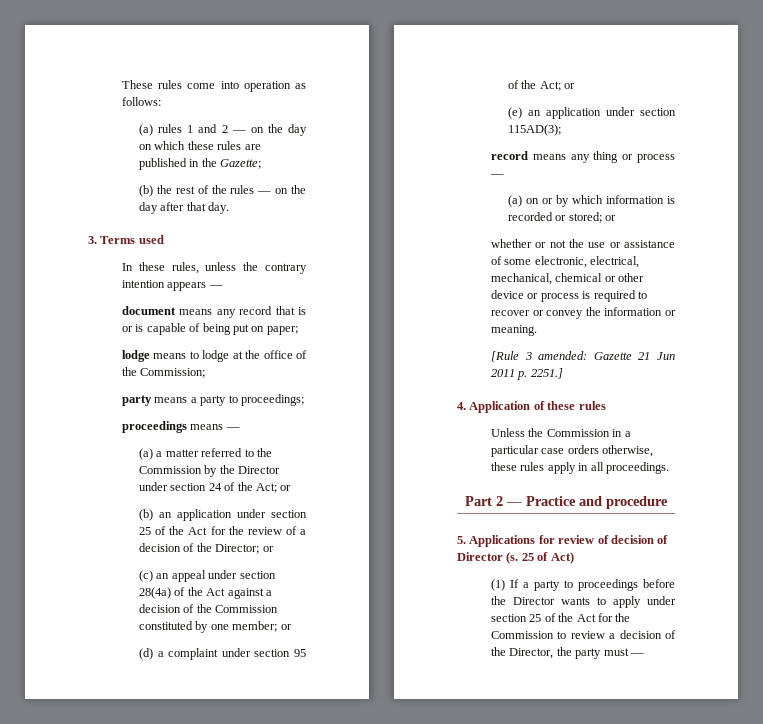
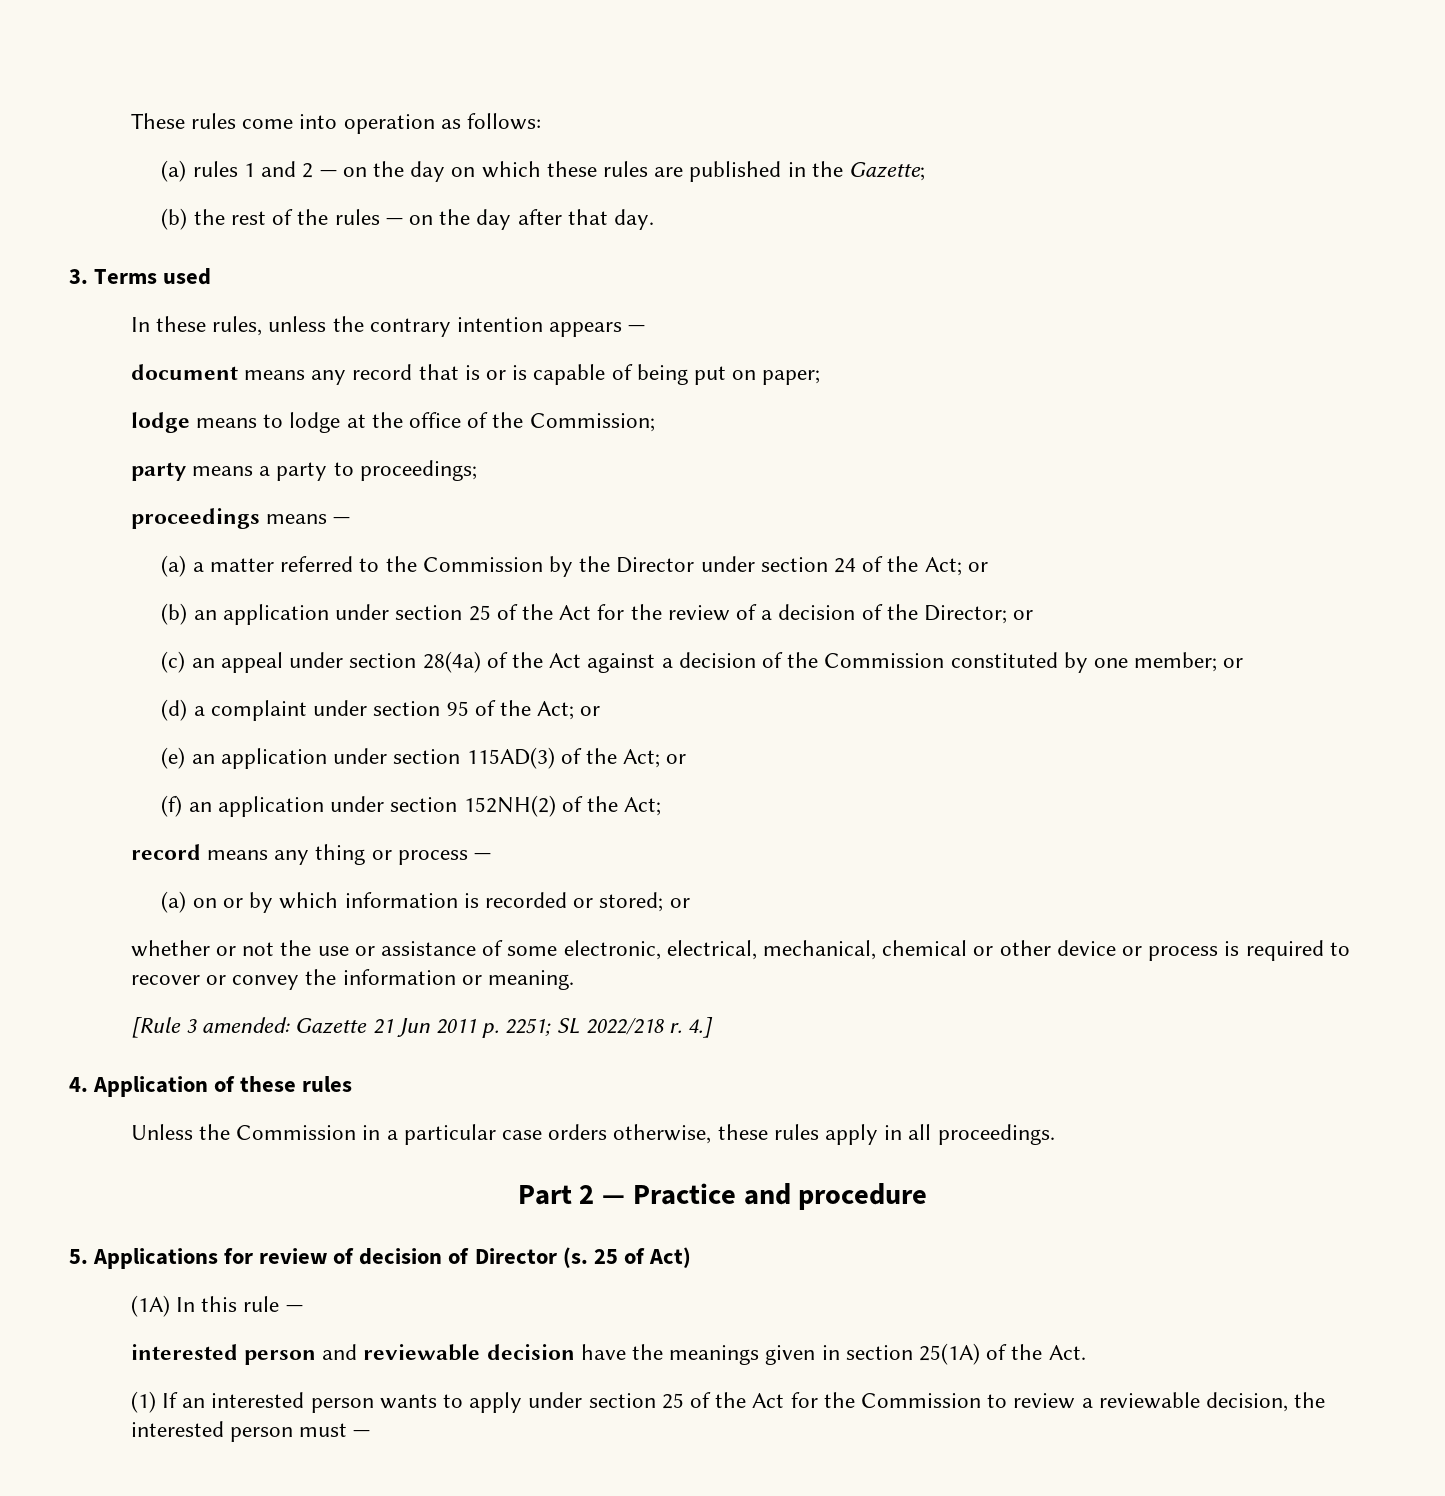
- (e) an application under section 115AD(3);
+ (e) an application under section 115AD(3) of the Act; or
+ (f) an application under section 152NH(2) of the Act;
- [Rule 3 amended: Gazette 21 Jun 2011 p. 2251.]
+ [Rule 3 amended: Gazette 21 Jun 2011 p. 2251; SL 2022/218 r. 4.]
- (1) If a party to proceedings before the Director wants to apply under section 25 of the Act for the Commission to review a decision of the Director, the party must —
+ (1A) In this rule —
+ interested person and reviewable decision have the meanings given in section 25(1A) of the Act.
+ (1) If an interested person wants to apply under section 25 of the Act for the Commission to review a reviewable decision, the interested person must —

